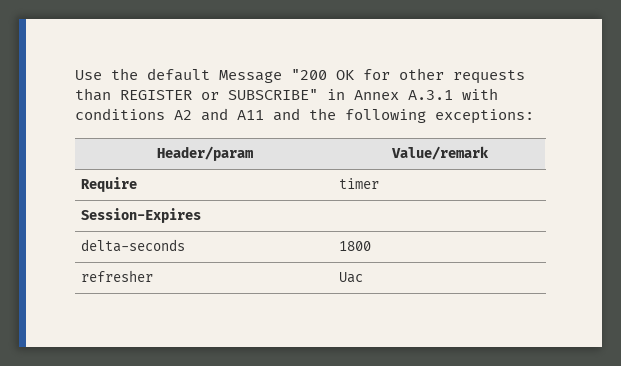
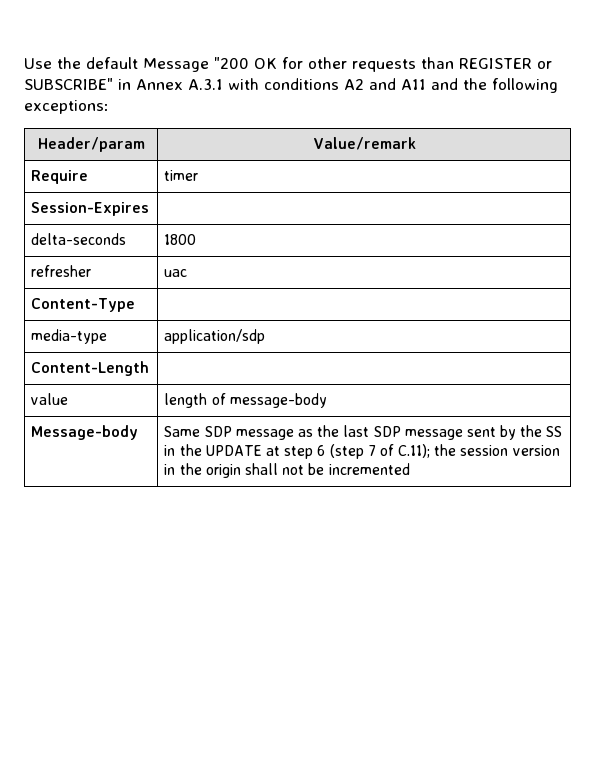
- refresher | Uac
+ refresher | uac
+ Content-Type |
+ media-type | application/sdp
+ Content-Length |
+ value | length of message-body
+ Message-body | Same SDP message as the last SDP message sent by the SS in the UPDATE at step 6 (step 7 of C.11); the session version in the origin shall not be incremented

